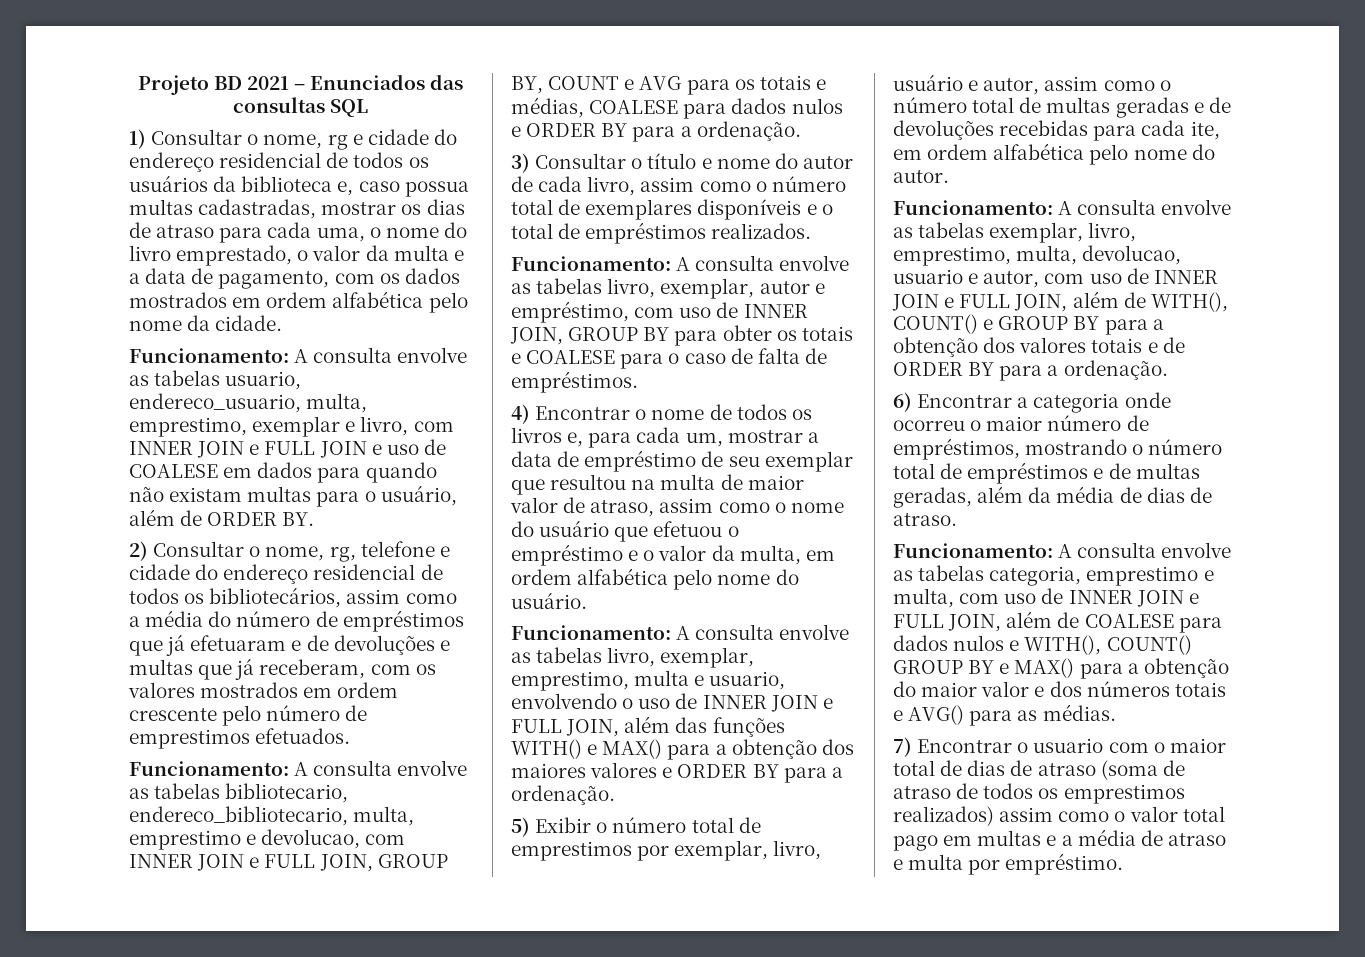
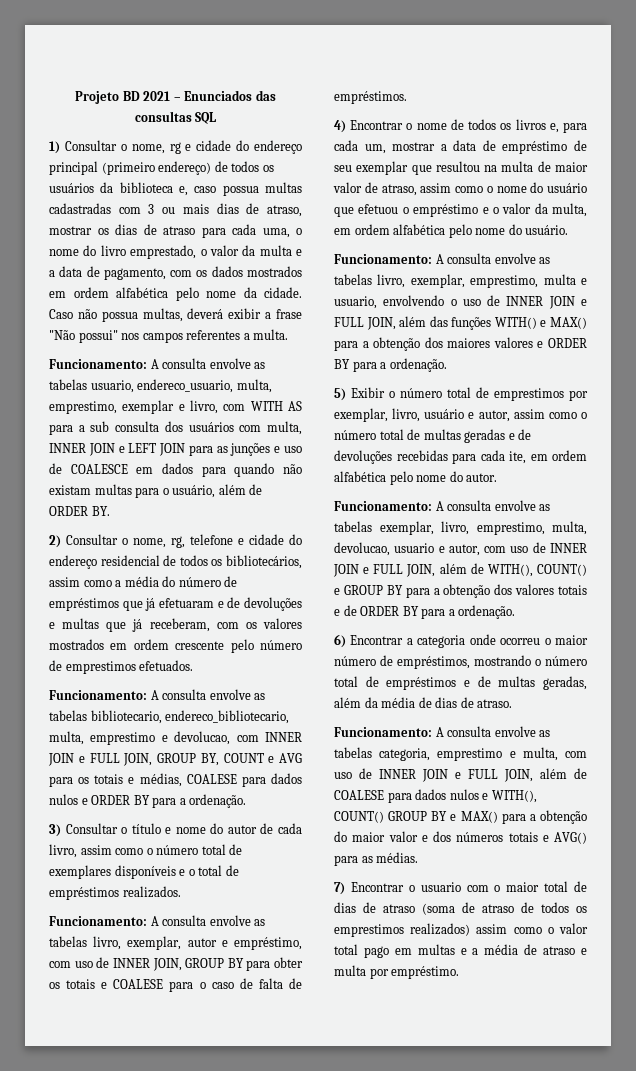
- 1) Consultar o nome, rg e cidade do endereço residencial de todos os usuários da biblioteca e, caso possua multas cadastradas, mostrar os dias de atraso para cada uma, o nome do livro emprestado, o valor da multa e a data de pagamento, com os dados mostrados em ordem alfabética pelo nome da cidade.
+ 1) Consultar o nome, rg e cidade do endereço principal (primeiro endereço) de todos os usuários da biblioteca e, caso possua multas cadastradas com 3 ou mais dias de atraso, mostrar os dias de atraso para cada uma, o nome do livro emprestado, o valor da multa e a data de pagamento, com os dados mostrados em ordem alfabética pelo nome da cidade. Caso não possua multas, deverá exibir a frase "Não possui" nos campos referentes a multa.
- Funcionamento: A consulta envolve as tabelas usuario, endereco_usuario, multa, emprestimo, exemplar e livro, com INNER JOIN e FULL JOIN e uso de COALESE em dados para quando não existam multas para o usuário, além de ORDER BY.
+ Funcionamento: A consulta envolve as tabelas usuario, endereco_usuario, multa, emprestimo, exemplar e livro, com WITH AS para a sub consulta dos usuários com multa, INNER JOIN e LEFT JOIN para as junções e uso de COALESCE em dados para quando não existam multas para o usuário, além de ORDER BY.

